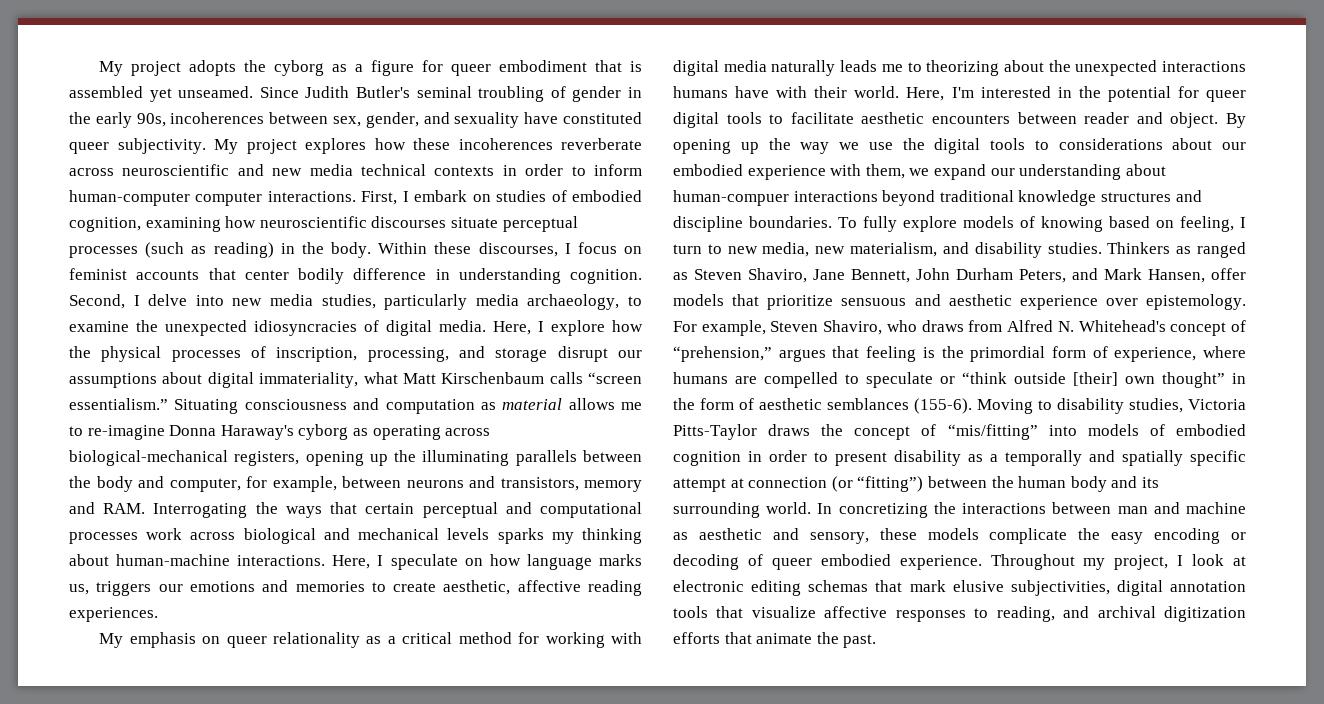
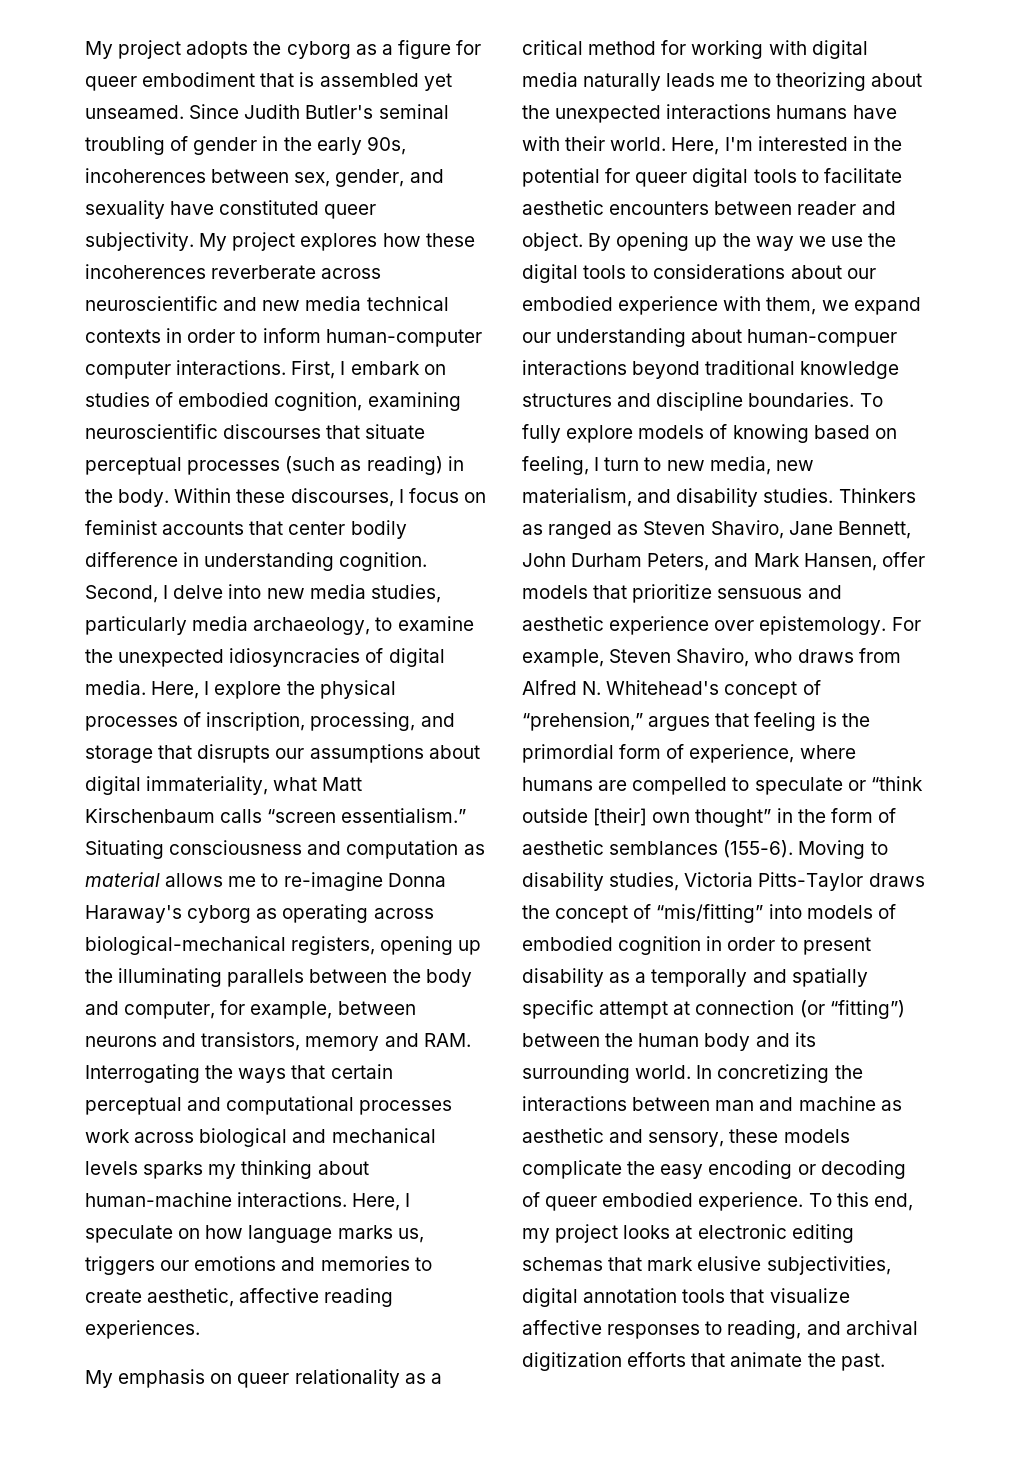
- First, I embark on studies of embodied cognition, examining how neuroscientific discourses situate perceptual processes (such as reading) in the body.
+ First, I embark on studies of embodied cognition, examining neuroscientific discourses that situate perceptual processes (such as reading) in the body.
- Here, I explore how the physical processes of inscription, processing, and storage disrupt our assumptions about digital immateriality, what Matt Kirschenbaum calls “screen essentialism.”
+ Here, I explore the physical processes of inscription, processing, and storage that disrupts our assumptions about digital immateriality, what Matt Kirschenbaum calls “screen essentialism.”
- Throughout my project, I look at electronic editing schemas that mark elusive subjectivities, digital annotation tools that visualize affective responses to reading, and archival digitization efforts that animate the past.
+ To this end, my project looks at electronic editing schemas that mark elusive subjectivities, digital annotation tools that visualize affective responses to reading, and archival digitization efforts that animate the past.

